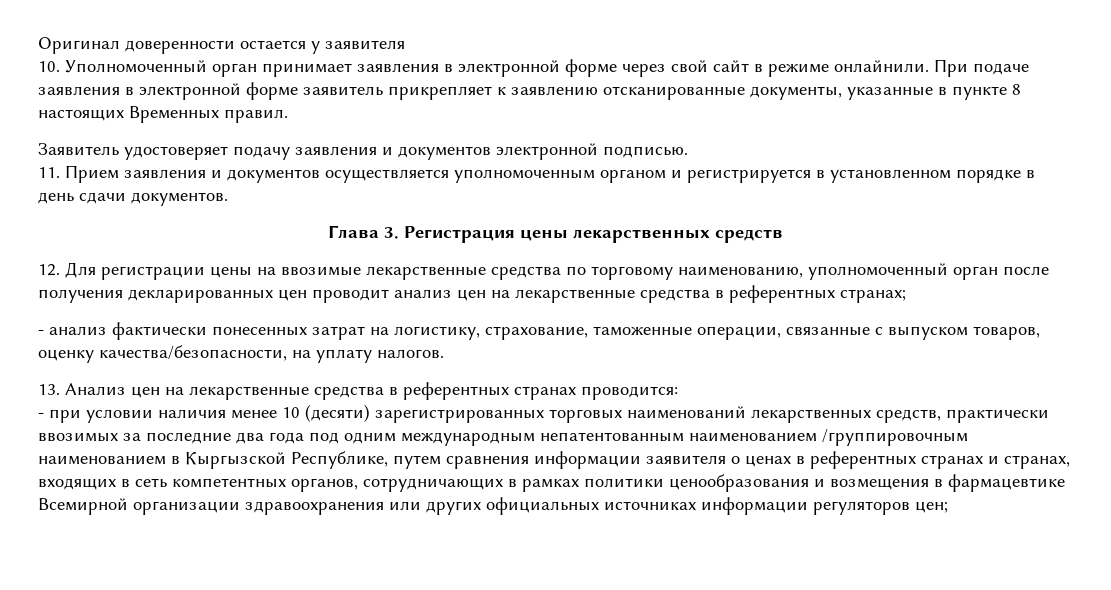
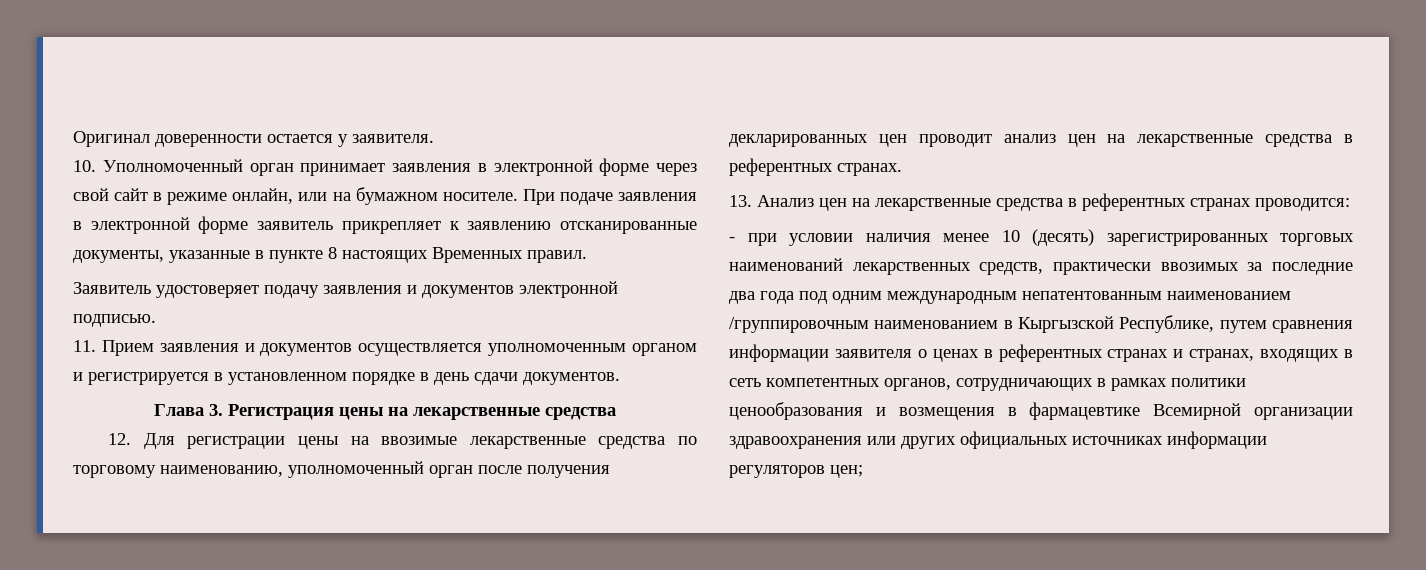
- Оригинал доверенности остается у заявителя
+ Оригинал доверенности остается у заявителя.
- 10. Уполномоченный орган принимает заявления в электронной форме через свой сайт в режиме онлайнили.
+ 10. Уполномоченный орган принимает заявления в электронной форме через свой сайт в режиме онлайн, или на бумажном носителе.
- Глава 3. Регистрация цены лекарственных средств
+ Глава 3. Регистрация цены на лекарственные средства
- 12. Для регистрации цены на ввозимые лекарственные средства по торговому наименованию, уполномоченный орган после получения декларированных цен проводит анализ цен на лекарственные средства в референтных странах;
- - анализ фактически понесенных затрат на логистику, страхование, таможенные операции, связанные с выпуском товаров, оценку качества/безопасности, на уплату налогов.
+ 12. Для регистрации цены на ввозимые лекарственные средства по торговому наименованию, уполномоченный орган после получения декларированных цен проводит анализ цен на лекарственные средства в референтных странах.
- - при условии наличия менее 10 (десяти) зарегистрированных торговых наименований лекарственных средств, практически ввозимых за последние два года под одним международным непатентованным наименованием /группировочным наименованием в Кыргызской Республике, путем сравнения информации заявителя о ценах в референтных странах и странах, входящих в сеть компетентных органов, сотрудничающих в рамках политики ценообразования и возмещения в фармацевтике Всемирной организации здравоохранения или других официальных источниках информации регуляторов цен;
+ - при условии наличия менее 10 (десять) зарегистрированных торговых наименований лекарственных средств, практически ввозимых за последние два года под одним международным непатентованным наименованием /группировочным наименованием в Кыргызской Республике, путем сравнения информации заявителя о ценах в референтных странах и странах, входящих в сеть компетентных органов, сотрудничающих в рамках политики ценообразования и возмещения в фармацевтике Всемирной организации здравоохранения или других официальных источниках информации регуляторов цен;

